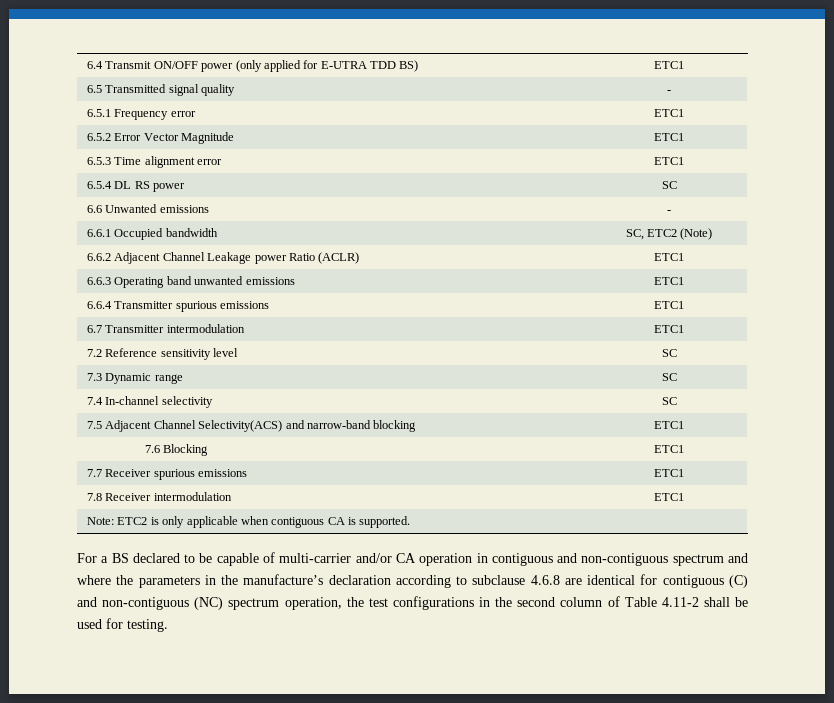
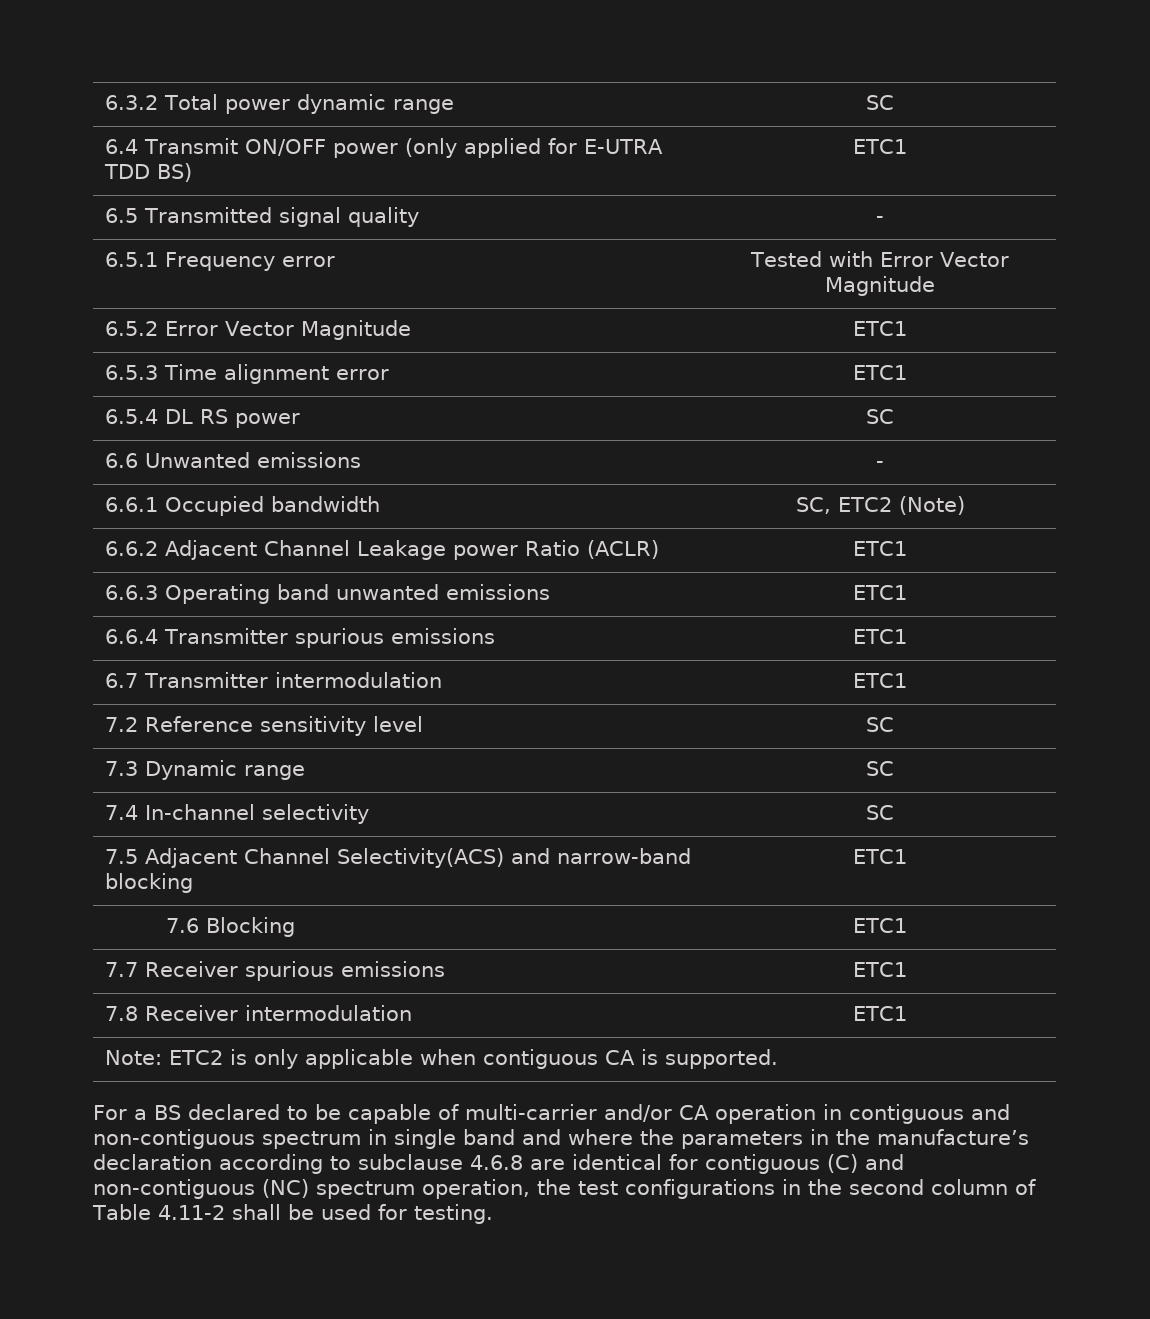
+ 6.3.2 Total power dynamic range | SC
- 6.5.1 Frequency error | ETC1
+ 6.5.1 Frequency error | Tested with Error Vector Magnitude
- For a BS declared to be capable of multi-carrier and/or CA operation in contiguous and non-contiguous spectrum and where the parameters in the manufacture’s declaration according to subclause 4.6.8 are identical for contiguous (C) and non-contiguous (NC) spectrum operation, the test configurations in the second column of Table 4.11-2 shall be used for testing.
+ For a BS declared to be capable of multi-carrier and/or CA operation in contiguous and non-contiguous spectrum in single band and where the parameters in the manufacture’s declaration according to subclause 4.6.8 are identical for contiguous (C) and non-contiguous (NC) spectrum operation, the test configurations in the second column of Table 4.11-2 shall be used for testing.

